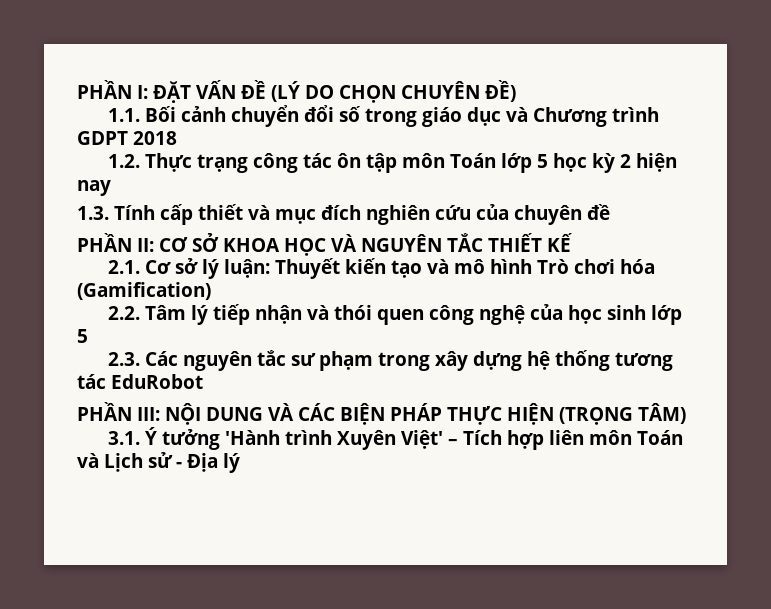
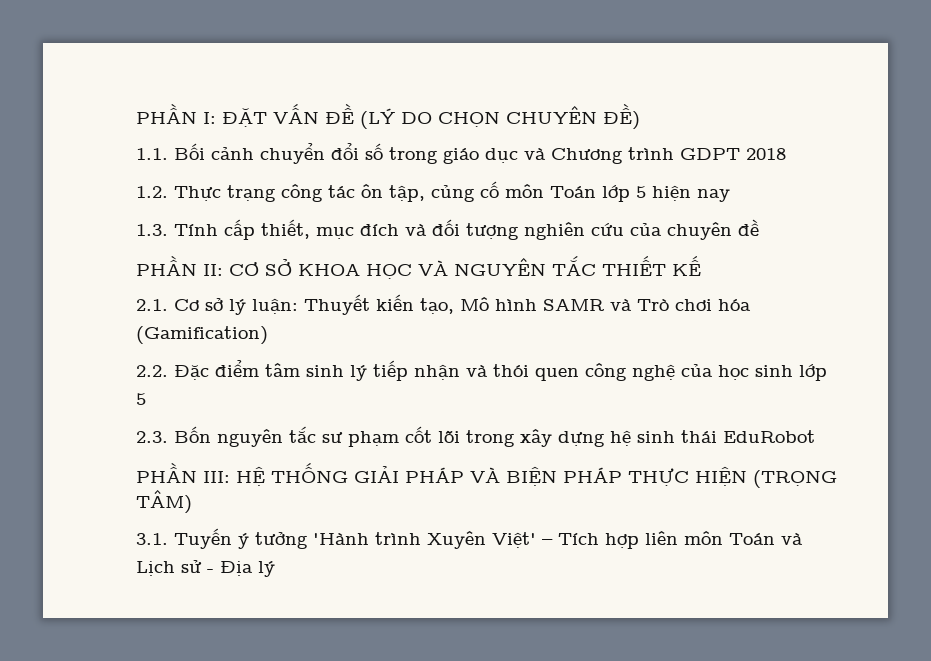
- 1.2. Thực trạng công tác ôn tập môn Toán lớp 5 học kỳ 2 hiện nay
+ 1.2. Thực trạng công tác ôn tập, củng cố môn Toán lớp 5 hiện nay
- 1.3. Tính cấp thiết và mục đích nghiên cứu của chuyên đề
+ 1.3. Tính cấp thiết, mục đích và đối tượng nghiên cứu của chuyên đề
- 2.1. Cơ sở lý luận: Thuyết kiến tạo và mô hình Trò chơi hóa (Gamification)
+ 2.1. Cơ sở lý luận: Thuyết kiến tạo, Mô hình SAMR và Trò chơi hóa (Gamification)
- 2.2. Tâm lý tiếp nhận và thói quen công nghệ của học sinh lớp 5
+ 2.2. Đặc điểm tâm sinh lý tiếp nhận và thói quen công nghệ của học sinh lớp 5
- 2.3. Các nguyên tắc sư phạm trong xây dựng hệ thống tương tác EduRobot
+ 2.3. Bốn nguyên tắc sư phạm cốt lõi trong xây dựng hệ sinh thái EduRobot
- PHẦN III: NỘI DUNG VÀ CÁC BIỆN PHÁP THỰC HIỆN (TRỌNG TÂM)
+ PHẦN III: HỆ THỐNG GIẢI PHÁP VÀ BIỆN PHÁP THỰC HIỆN (TRỌNG TÂM)
- 3.1. Ý tưởng 'Hành trình Xuyên Việt' – Tích hợp liên môn Toán và Lịch sử - Địa lý
+ 3.1. Tuyến ý tưởng 'Hành trình Xuyên Việt' – Tích hợp liên môn Toán và Lịch sử - Địa lý

